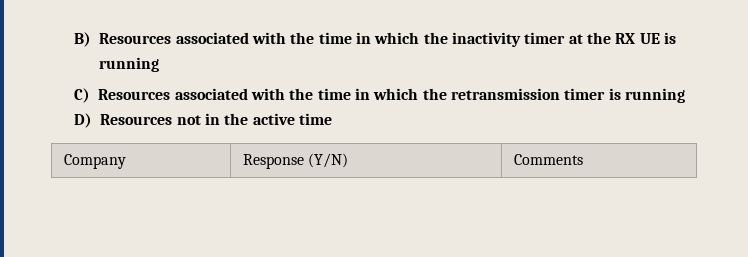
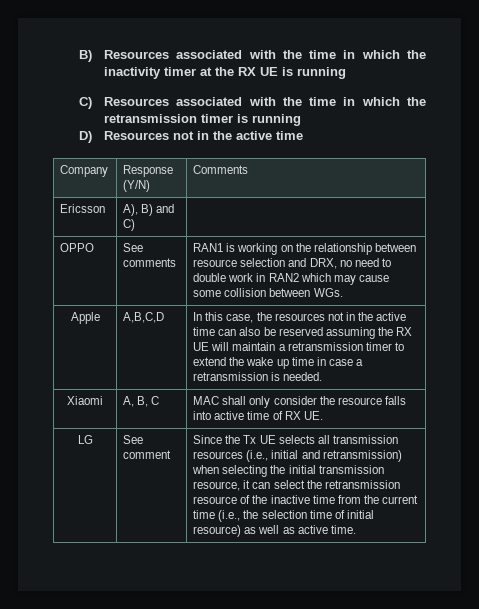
+ Ericsson | A), B) and C) |
+ OPPO | See comments | RAN1 is working on the relationship between resource selection and DRX, no need to double work in RAN2 which may cause some collision between WGs.
+ Apple | A,B,C,D | In this case, the resources not in the active time can also be reserved assuming the RX UE will maintain a retransmission timer to extend the wake up time in case a retransmission is needed.
+ Xiaomi | A, B, C | MAC shall only consider the resource falls into active time of RX UE.
+ LG | See comment | Since the Tx UE selects all transmission resources (i.e., initial and retransmission) when selecting the initial transmission resource, it can select the retransmission resource of the inactive time from the current time (i.e., the selection time of initial resource) as well as active time.

